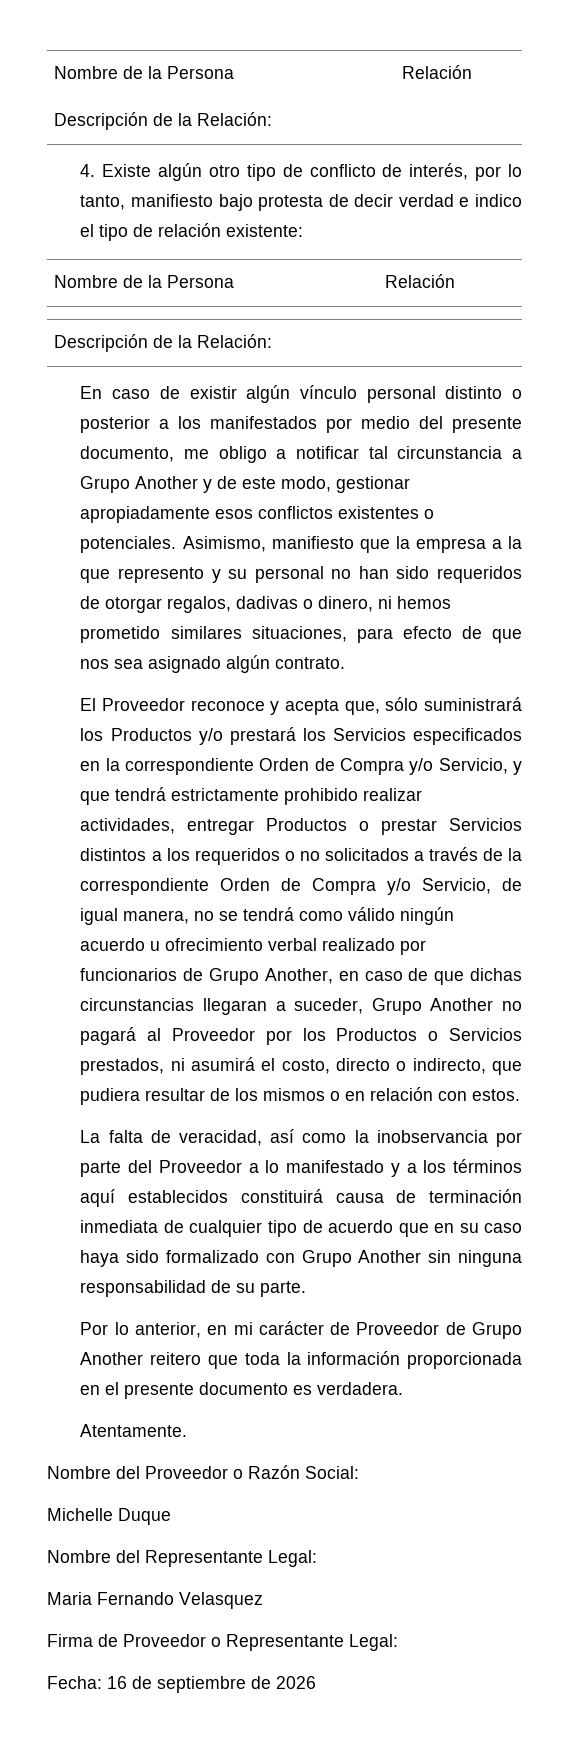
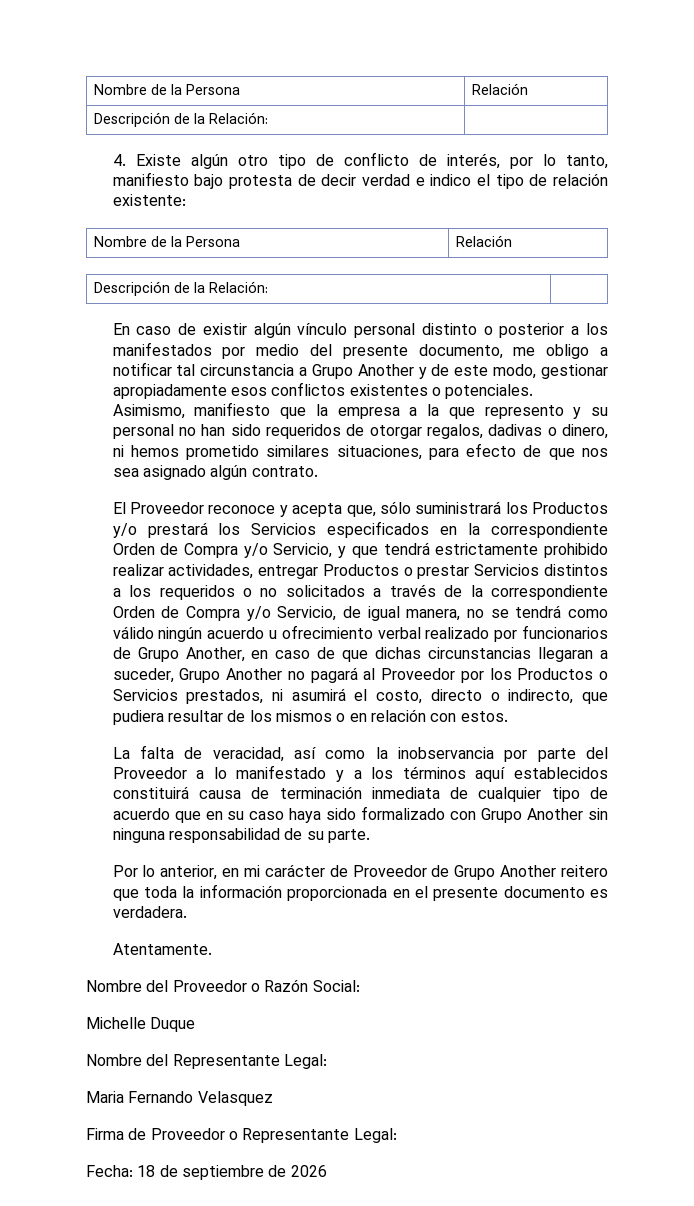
- Fecha: 16 de septiembre de 2026
+ Fecha: 18 de septiembre de 2026

